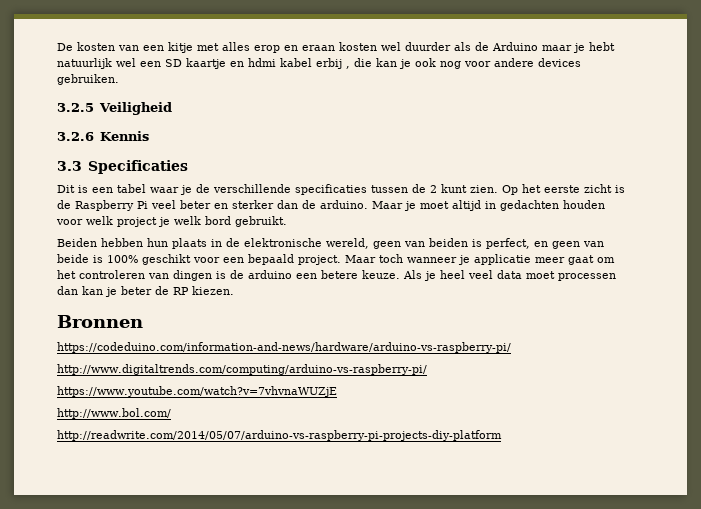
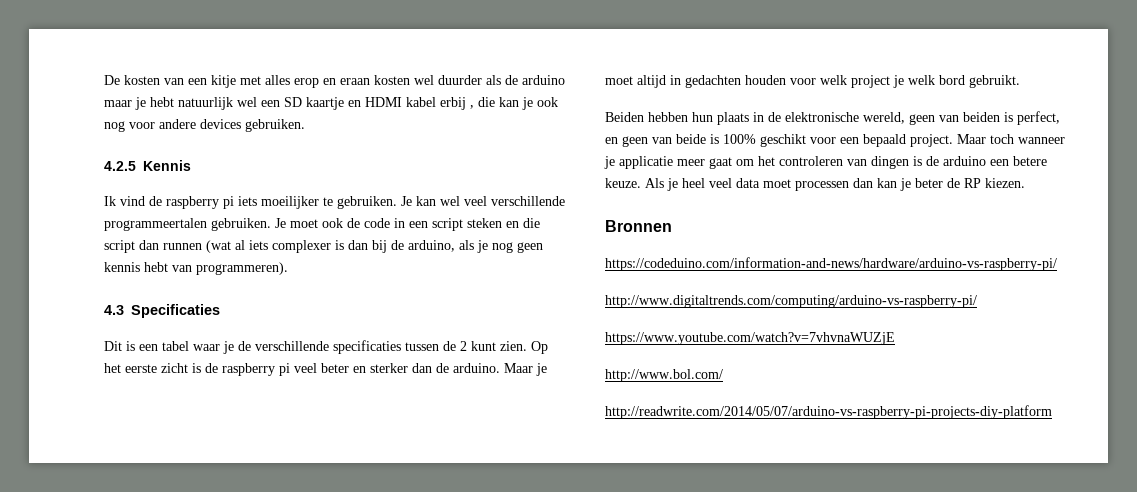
- De kosten van een kitje met alles erop en eraan kosten wel duurder als de Arduino maar je hebt natuurlijk wel een SD kaartje en hdmi kabel erbij , die kan je ook nog voor andere devices gebruiken.
+ De kosten van een kitje met alles erop en eraan kosten wel duurder als de arduino maar je hebt natuurlijk wel een SD kaartje en HDMI kabel erbij , die kan je ook nog voor andere devices gebruiken.
- 3.2.5 Veiligheid
- 3.2.6 Kennis
- 3.3 Specificaties
+ 4.2.5 Kennis
+ Ik vind de raspberry pi iets moeilijker te gebruiken. Je kan wel veel verschillende programmeertalen gebruiken. Je moet ook de code in een script steken en die script dan runnen (wat al iets complexer is dan bij de arduino, als je nog geen kennis hebt van programmeren).
+ 4.3 Specificaties
- Op het eerste zicht is de Raspberry Pi veel beter en sterker dan de arduino.
+ Op het eerste zicht is de raspberry pi veel beter en sterker dan de arduino.

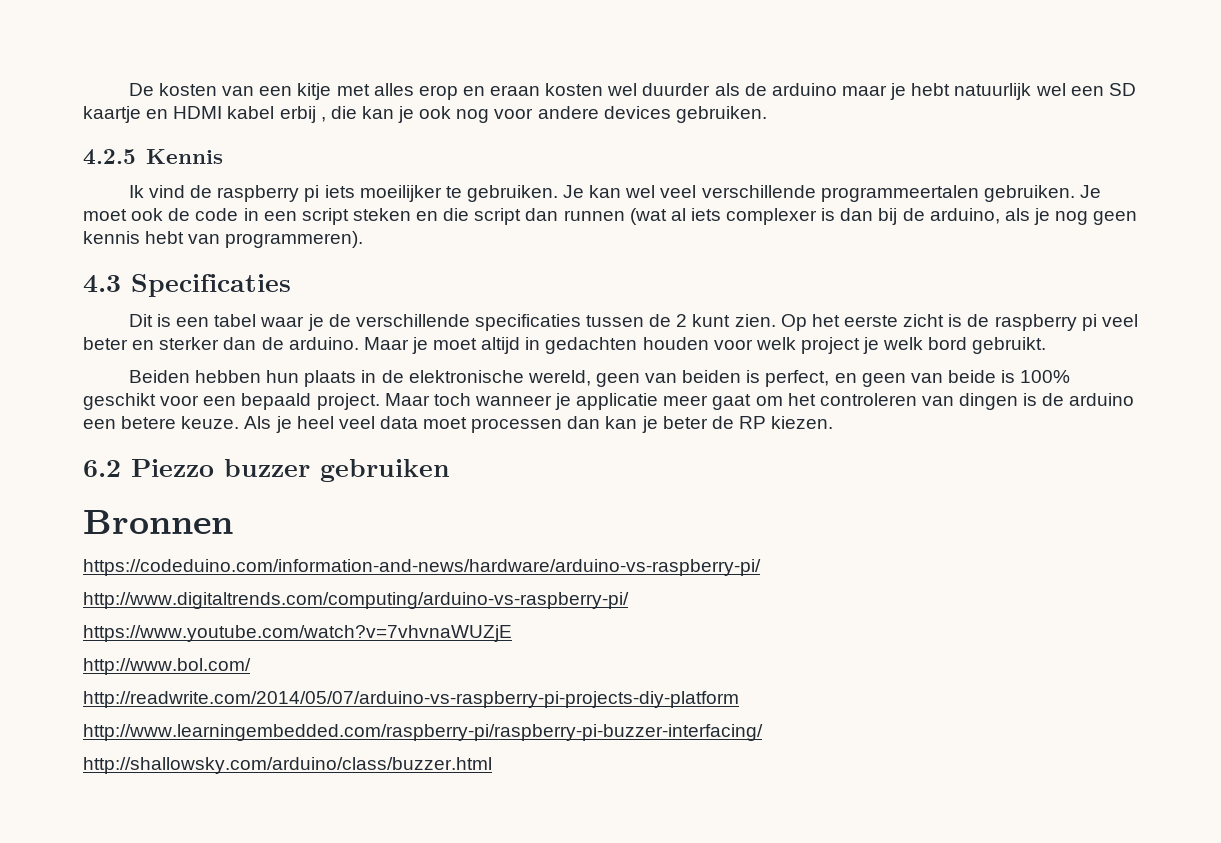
+ 6.2 Piezzo buzzer gebruiken
+ http://www.learningembedded.com/raspberry-pi/raspberry-pi-buzzer-interfacing/
+ http://shallowsky.com/arduino/class/buzzer.html

